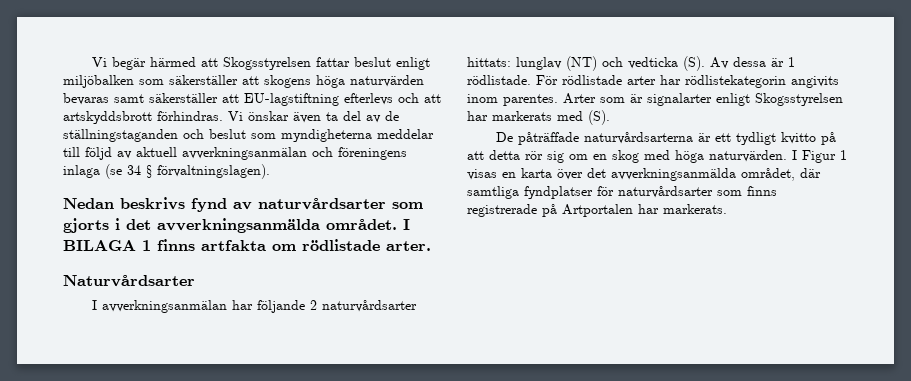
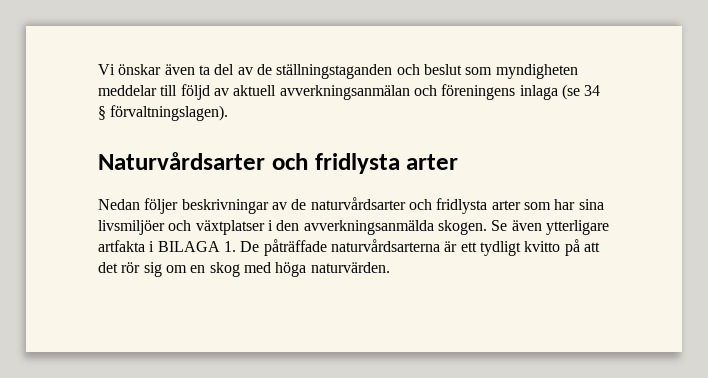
- Vi begär härmed att Skogsstyrelsen fattar beslut enligt miljöbalken som säkerställer att skogens höga naturvärden bevaras samt säkerställer att EU-lagstiftning efterlevs och att artskyddsbrott förhindras. Vi önskar även ta del av de ställningstaganden och beslut som myndigheterna meddelar till följd av aktuell avverkningsanmälan och föreningens inlaga (se 34 § förvaltningslagen).
+ Vi önskar även ta del av de ställningstaganden och beslut som myndigheten meddelar till följd av aktuell avverkningsanmälan och föreningens inlaga (se 34 § förvaltningslagen).
- Nedan beskrivs fynd av naturvårdsarter som gjorts i det avverkningsanmälda området. I BILAGA 1 finns artfakta om rödlistade arter.
- Naturvårdsarter
- I avverkningsanmälan har följande 2 naturvårdsarter hittats: lunglav (NT) och vedticka (S). Av dessa är 1 rödlistade. För rödlistade arter har rödlistekategorin angivits inom parentes. Arter som är signalarter enligt Skogsstyrelsen har markerats med (S).
- De påträffade naturvårdsarterna är ett tydligt kvitto på att detta rör sig om en skog med höga naturvärden. I Figur 1 visas en karta över det avverkningsanmälda området, där samtliga fyndplatser för naturvårdsarter som finns registrerade på Artportalen har markerats.
+ Naturvårdsarter och fridlysta arter
+ Nedan följer beskrivningar av de naturvårdsarter och fridlysta arter som har sina livsmiljöer och växtplatser i den avverkningsanmälda skogen. Se även ytterligare artfakta i BILAGA 1. De påträffade naturvårdsarterna är ett tydligt kvitto på att det rör sig om en skog med höga naturvärden.

